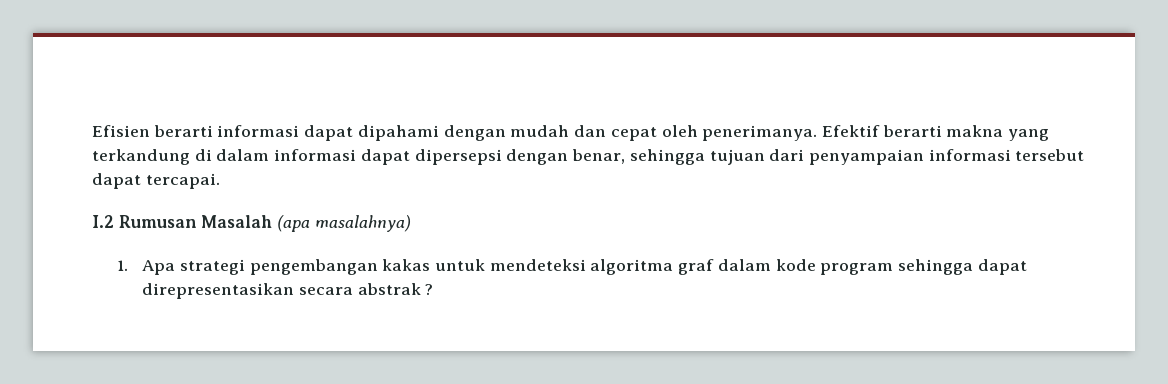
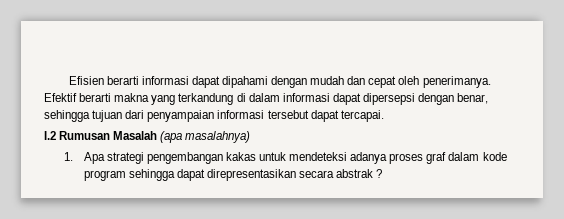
- 1. Apa strategi pengembangan kakas untuk mendeteksi algoritma graf dalam kode program sehingga dapat direpresentasikan secara abstrak ?
+ 1. Apa strategi pengembangan kakas untuk mendeteksi adanya proses graf dalam kode program sehingga dapat direpresentasikan secara abstrak ?

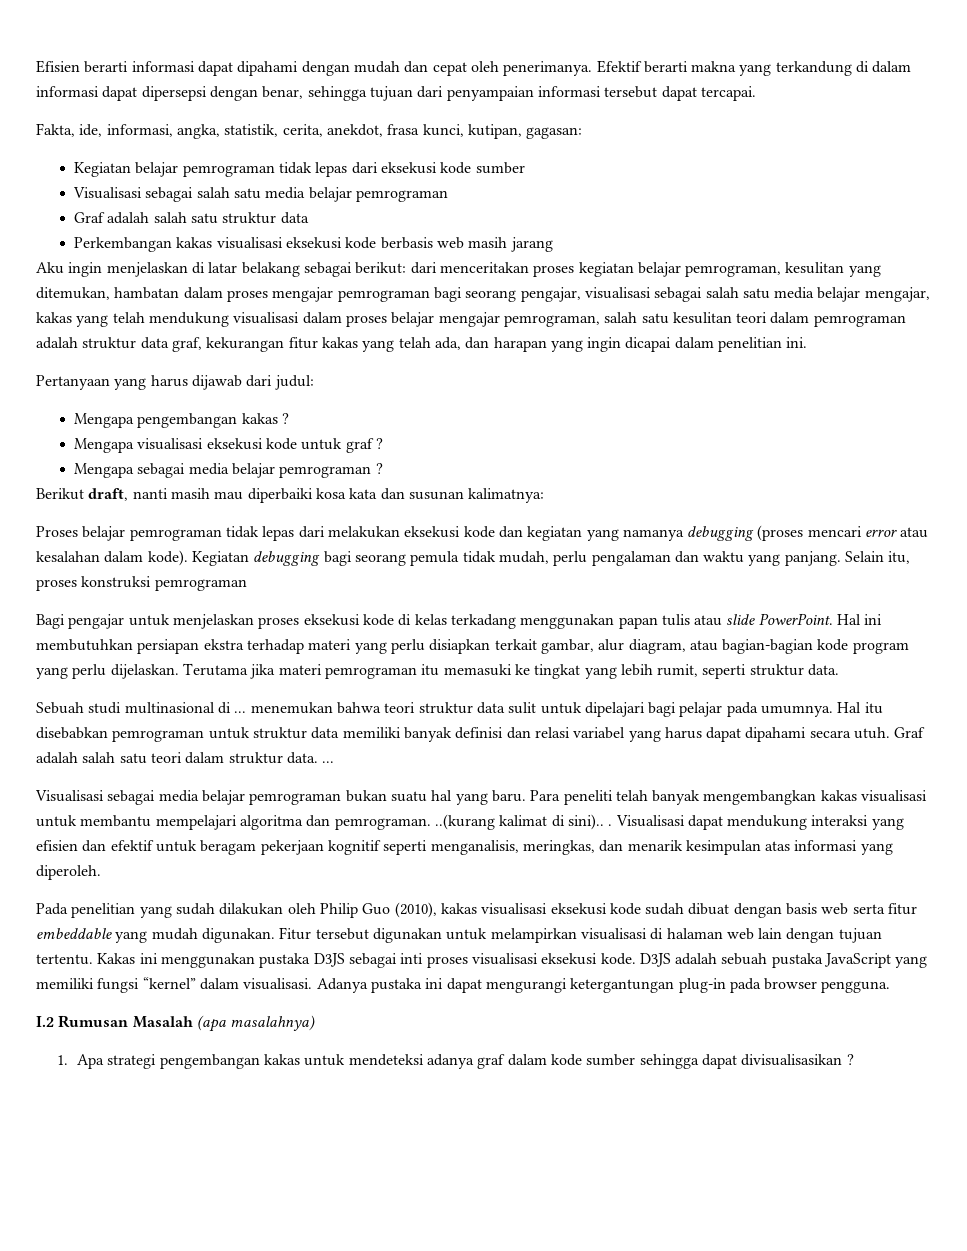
+ Fakta, ide, informasi, angka, statistik, cerita, anekdot, frasa kunci, kutipan, gagasan:
+ Kegiatan belajar pemrograman tidak lepas dari eksekusi kode sumber
+ Visualisasi sebagai salah satu media belajar pemrograman
+ Graf adalah salah satu struktur data
+ Perkembangan kakas visualisasi eksekusi kode berbasis web masih jarang
+ Aku ingin menjelaskan di latar belakang sebagai berikut: dari menceritakan proses kegiatan belajar pemrograman, kesulitan yang ditemukan, hambatan dalam proses mengajar pemrograman bagi seorang pengajar, visualisasi sebagai salah satu media belajar mengajar, kakas yang telah mendukung visualisasi dalam proses belajar mengajar pemrograman, salah satu kesulitan teori dalam pemrograman adalah struktur data graf, kekurangan fitur kakas yang telah ada, dan harapan yang ingin dicapai dalam penelitian ini.
+ Pertanyaan yang harus dijawab dari judul:
+ Mengapa pengembangan kakas ?
+ Mengapa visualisasi eksekusi kode untuk graf ?
+ Mengapa sebagai media belajar pemrograman ?
+ Berikut draft, nanti masih mau diperbaiki kosa kata dan susunan kalimatnya:
+ Proses belajar pemrograman tidak lepas dari melakukan eksekusi kode dan kegiatan yang namanya debugging (proses mencari error atau kesalahan dalam kode). Kegiatan debugging bagi seorang pemula tidak mudah, perlu pengalaman dan waktu yang panjang. Selain itu, proses konstruksi pemrograman
+ Bagi pengajar untuk menjelaskan proses eksekusi kode di kelas terkadang menggunakan papan tulis atau slide PowerPoint. Hal ini membutuhkan persiapan ekstra terhadap materi yang perlu disiapkan terkait gambar, alur diagram, atau bagian-bagian kode program yang perlu dijelaskan. Terutama jika materi pemrograman itu memasuki ke tingkat yang lebih rumit, seperti struktur data.
+ Sebuah studi multinasional di ... menemukan bahwa teori struktur data sulit untuk dipelajari bagi pelajar pada umumnya. Hal itu disebabkan pemrograman untuk struktur data memiliki banyak definisi dan relasi variabel yang harus dapat dipahami secara utuh. Graf adalah salah satu teori dalam struktur data. ...
+ Visualisasi sebagai media belajar pemrograman bukan suatu hal yang baru. Para peneliti telah banyak mengembangkan kakas visualisasi untuk membantu mempelajari algoritma dan pemrograman. ..(kurang kalimat di sini).. . Visualisasi dapat mendukung interaksi yang efisien dan efektif untuk beragam pekerjaan kognitif seperti menganalisis, meringkas, dan menarik kesimpulan atas informasi yang diperoleh.
+ Pada penelitian yang sudah dilakukan oleh Philip Guo (2010), kakas visualisasi eksekusi kode sudah dibuat dengan basis web serta fitur embeddable yang mudah digunakan. Fitur tersebut digunakan untuk melampirkan visualisasi di halaman web lain dengan tujuan tertentu. Kakas ini menggunakan pustaka D3JS sebagai inti proses visualisasi eksekusi kode. D3JS adalah sebuah pustaka JavaScript yang memiliki fungsi “kernel” dalam visualisasi. Adanya pustaka ini dapat mengurangi ketergantungan plug-in pada browser pengguna.
- 1. Apa strategi pengembangan kakas untuk mendeteksi adanya proses graf dalam kode program sehingga dapat direpresentasikan secara abstrak ?
+ 1. Apa strategi pengembangan kakas untuk mendeteksi adanya graf dalam kode sumber sehingga dapat divisualisasikan ?

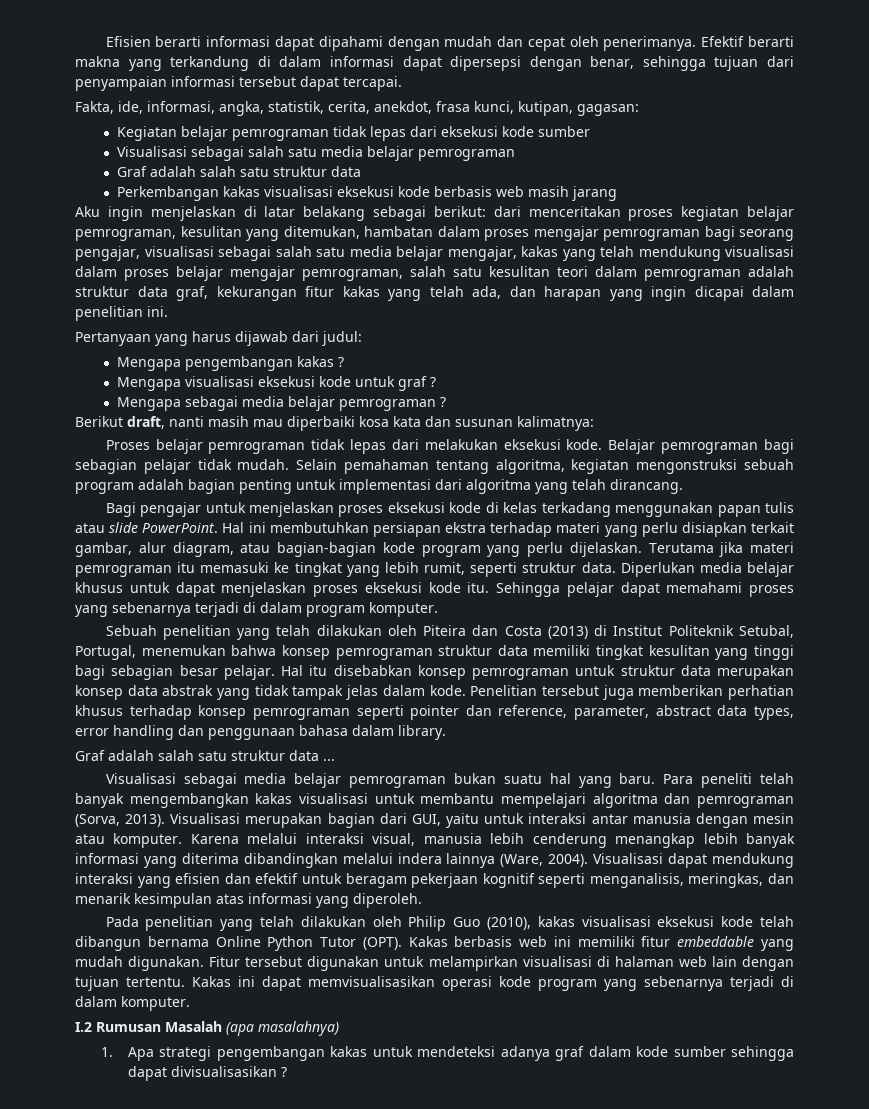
- Proses belajar pemrograman tidak lepas dari melakukan eksekusi kode dan kegiatan yang namanya debugging (proses mencari error atau kesalahan dalam kode). Kegiatan debugging bagi seorang pemula tidak mudah, perlu pengalaman dan waktu yang panjang. Selain itu, proses konstruksi pemrograman
+ Proses belajar pemrograman tidak lepas dari melakukan eksekusi kode. Belajar pemrograman bagi sebagian pelajar tidak mudah. Selain pemahaman tentang algoritma, kegiatan mengonstruksi sebuah program adalah bagian penting untuk implementasi dari algoritma yang telah dirancang.
- Terutama jika materi pemrograman itu memasuki ke tingkat yang lebih rumit, seperti struktur data.
- Sebuah studi multinasional di ... menemukan bahwa teori struktur data sulit untuk dipelajari bagi pelajar pada umumnya.
+ Terutama jika materi pemrograman itu memasuki ke tingkat yang lebih rumit, seperti struktur data. Diperlukan media belajar khusus untuk dapat menjelaskan proses eksekusi kode itu. Sehingga pelajar dapat memahami proses yang sebenarnya terjadi di dalam program komputer.
+ Sebuah penelitian yang telah dilakukan oleh Piteira dan Costa (2013) di Institut Politeknik Setubal, Portugal, menemukan bahwa konsep pemrograman struktur data memiliki tingkat kesulitan yang tinggi bagi sebagian besar pelajar.
- Hal itu disebabkan pemrograman untuk struktur data memiliki banyak definisi dan relasi variabel yang harus dapat dipahami secara utuh. Graf adalah salah satu teori dalam struktur data. ...
+ Hal itu disebabkan konsep pemrograman untuk struktur data merupakan konsep data abstrak yang tidak tampak jelas dalam kode. Penelitian tersebut juga memberikan perhatian khusus terhadap konsep pemrograman seperti pointer dan reference, parameter, abstract data types, error handling dan penggunaan bahasa dalam library.
+ Graf adalah salah satu struktur data ...
- Para peneliti telah banyak mengembangkan kakas visualisasi untuk membantu mempelajari algoritma dan pemrograman. ..(kurang kalimat di sini).. .
+ Para peneliti telah banyak mengembangkan kakas visualisasi untuk membantu mempelajari algoritma dan pemrograman (Sorva, 2013). Visualisasi merupakan bagian dari GUI, yaitu untuk interaksi antar manusia dengan mesin atau komputer. Karena melalui interaksi visual, manusia lebih cenderung menangkap lebih banyak informasi yang diterima dibandingkan melalui indera lainnya (Ware, 2004).
- Pada penelitian yang sudah dilakukan oleh Philip Guo (2010), kakas visualisasi eksekusi kode sudah dibuat dengan basis web serta fitur embeddable yang mudah digunakan.
+ Pada penelitian yang telah dilakukan oleh Philip Guo (2010), kakas visualisasi eksekusi kode telah dibangun bernama Online Python Tutor (OPT). Kakas berbasis web ini memiliki fitur embeddable yang mudah digunakan.
- Kakas ini menggunakan pustaka D3JS sebagai inti proses visualisasi eksekusi kode. D3JS adalah sebuah pustaka JavaScript yang memiliki fungsi “kernel” dalam visualisasi. Adanya pustaka ini dapat mengurangi ketergantungan plug-in pada browser pengguna.
+ Kakas ini dapat memvisualisasikan operasi kode program yang sebenarnya terjadi di dalam komputer.

